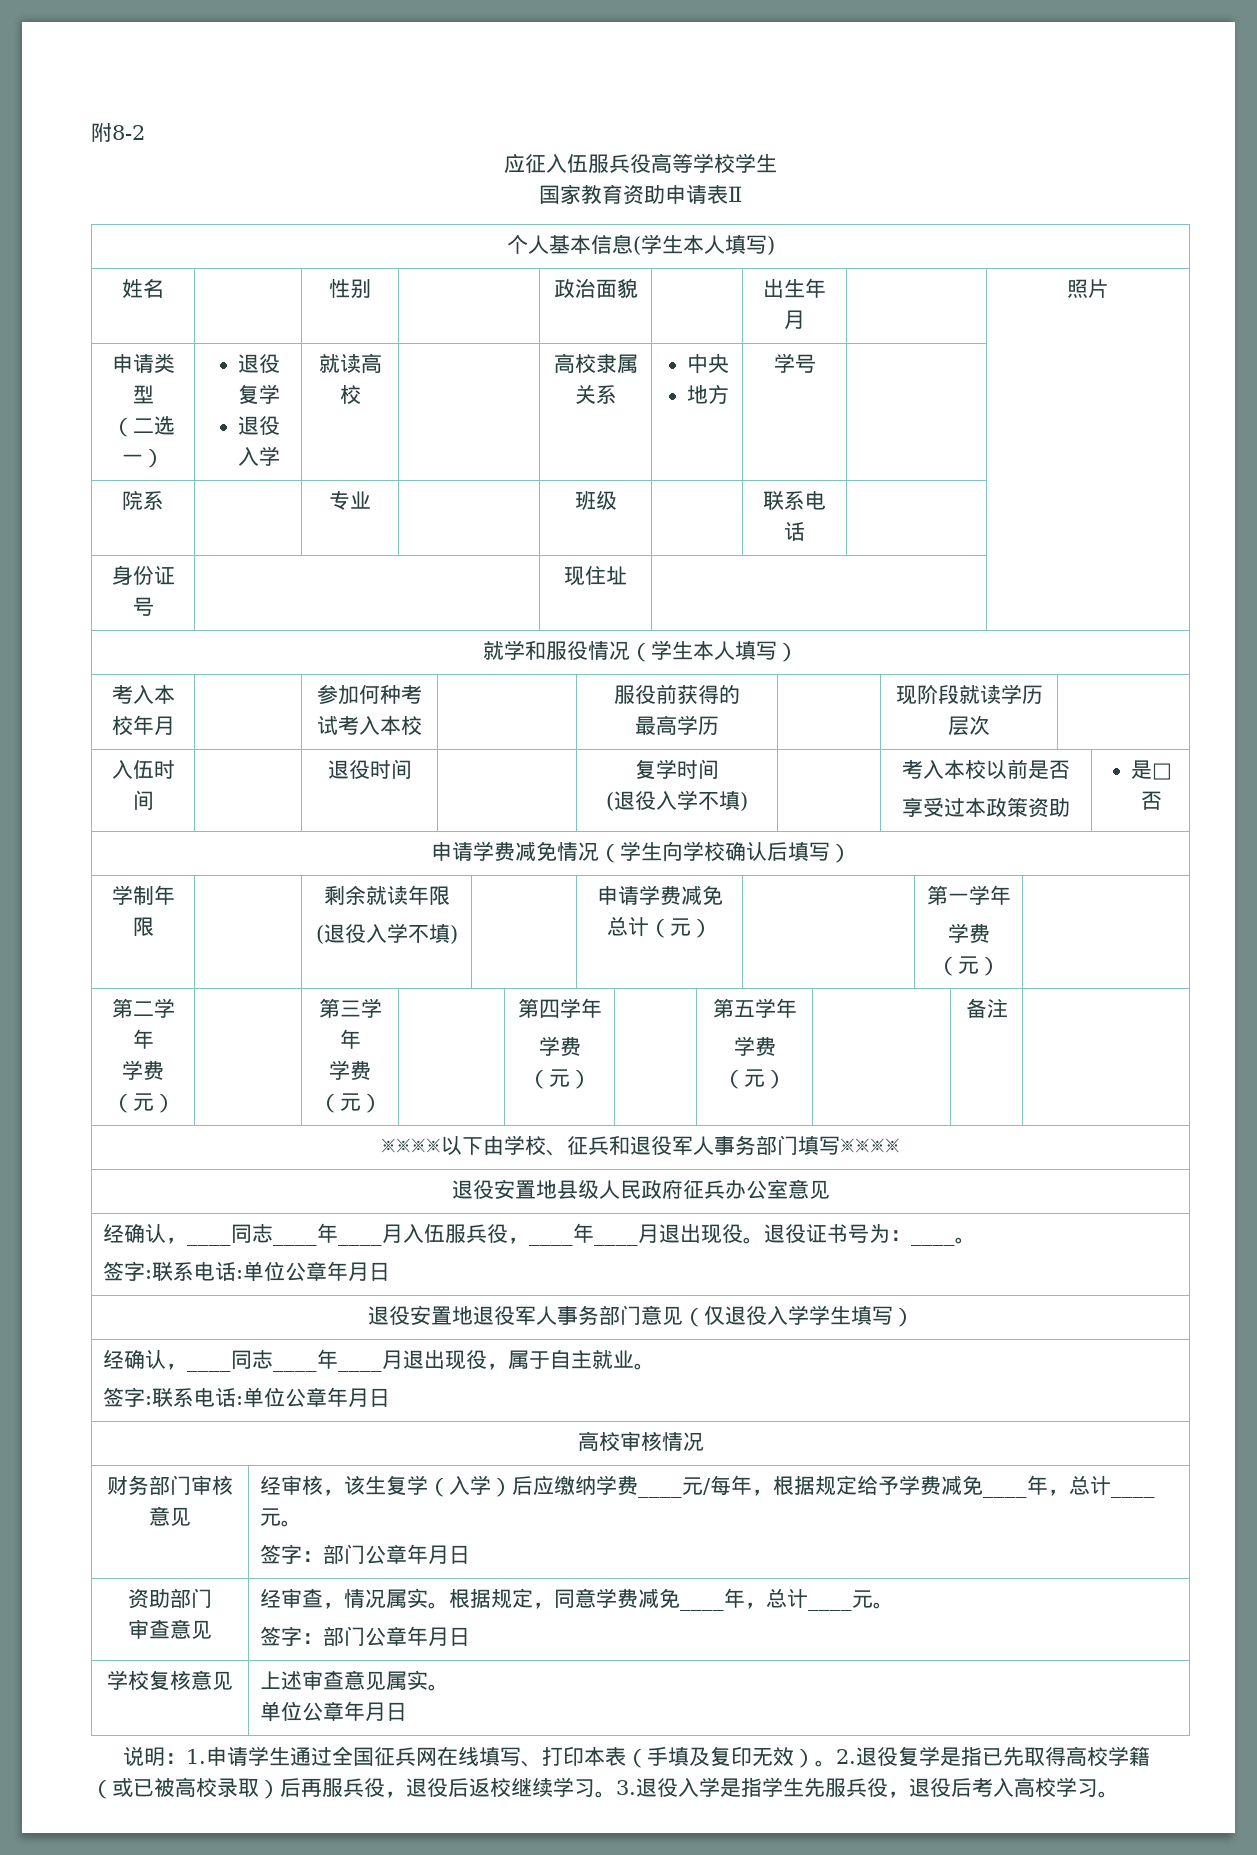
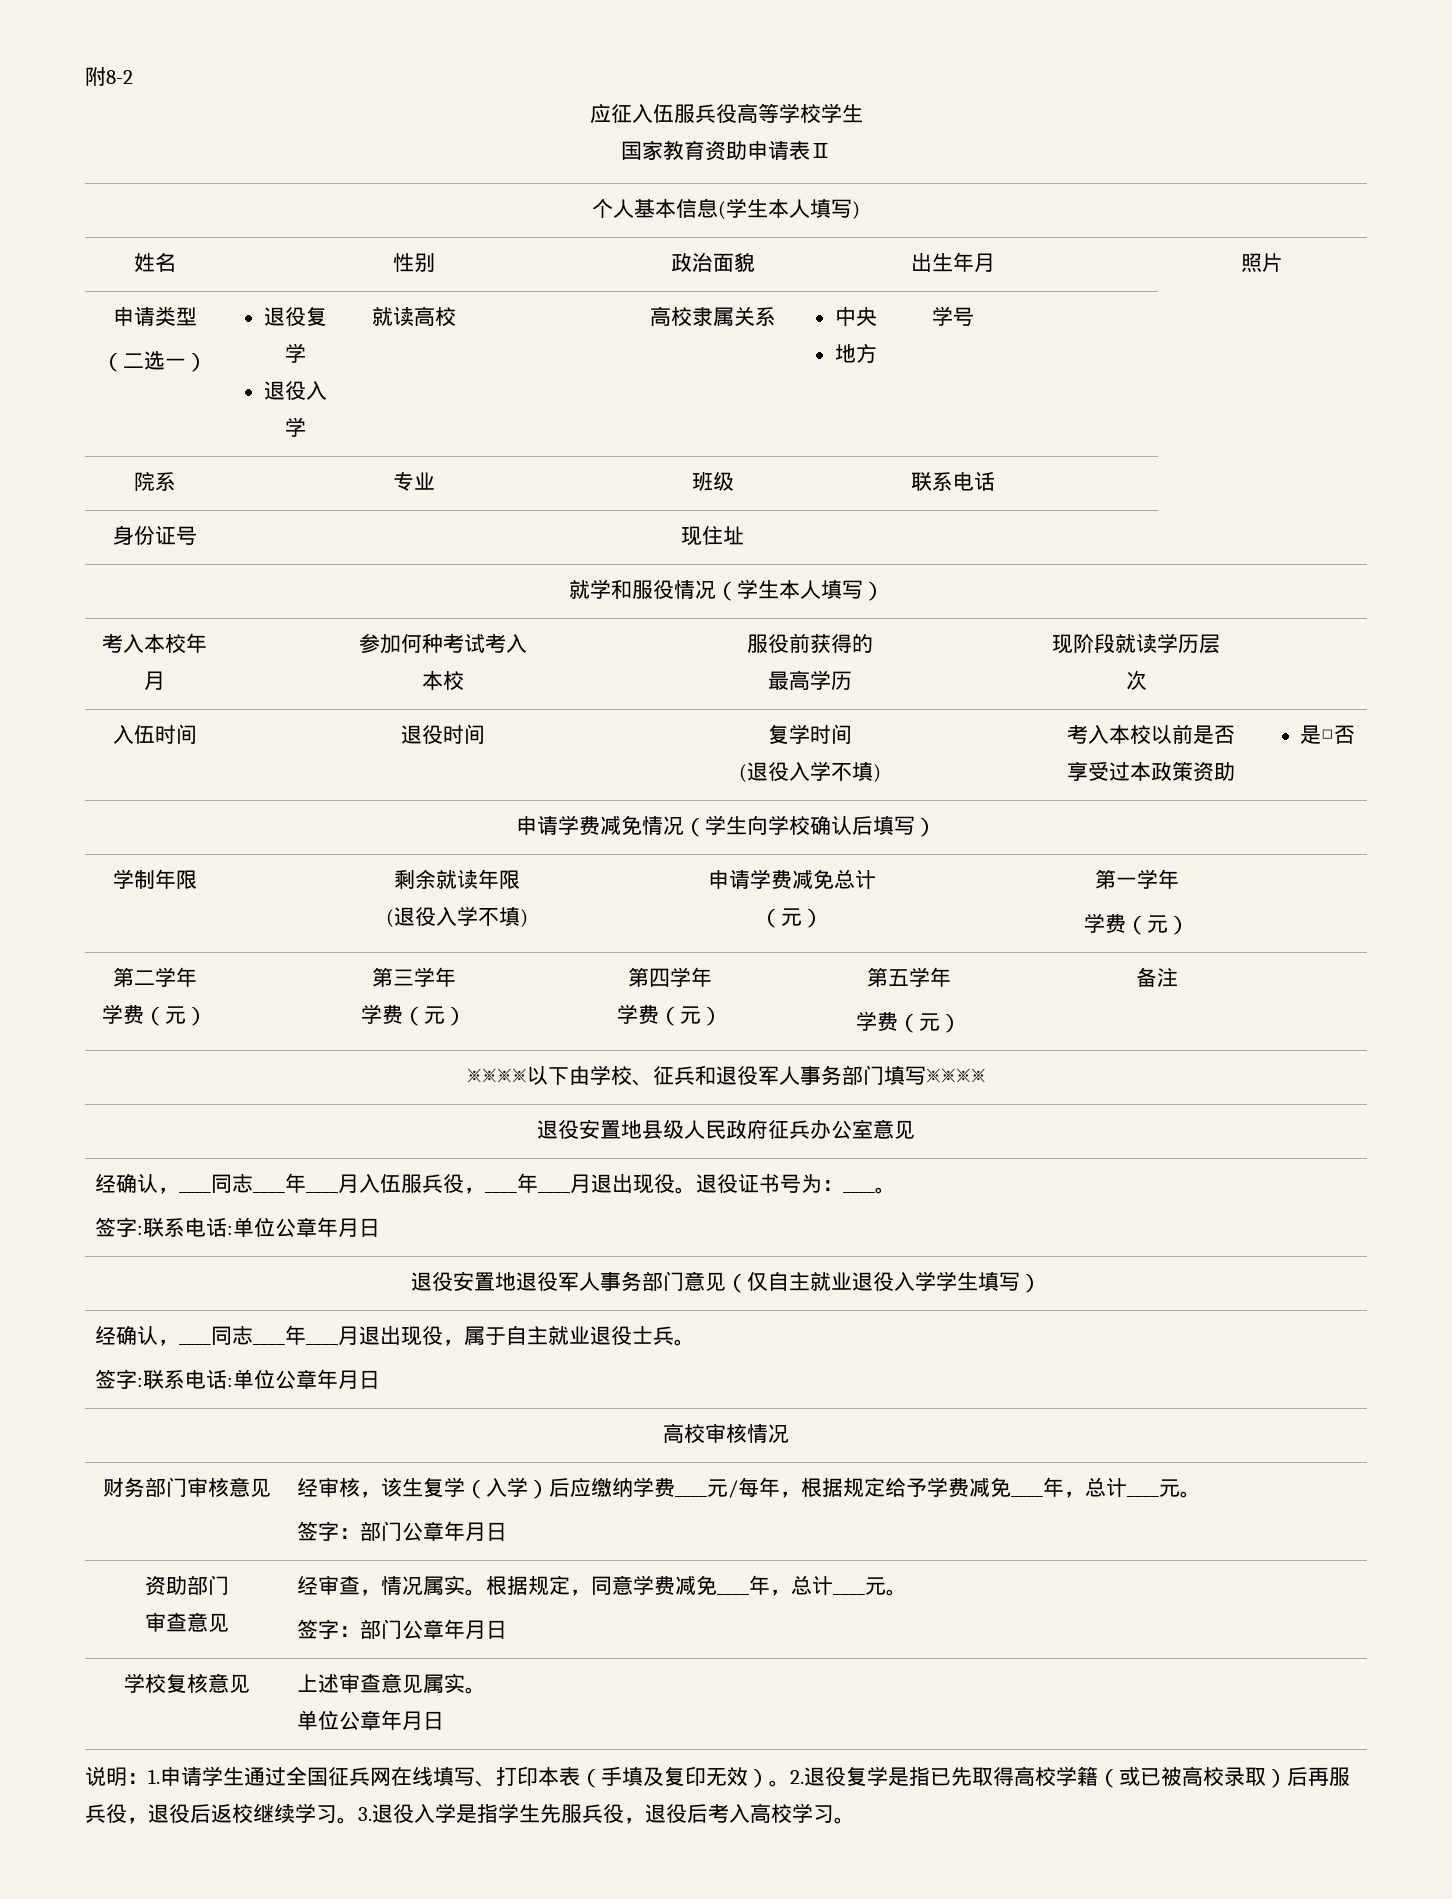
- 退役安置地退役军人事务部门意见（仅退役入学学生填写）
+ 退役安置地退役军人事务部门意见（仅自主就业退役入学学生填写）
- 经确认，____同志____年____月退出现役，属于自主就业。
+ 经确认，____同志____年____月退出现役，属于自主就业退役士兵。

